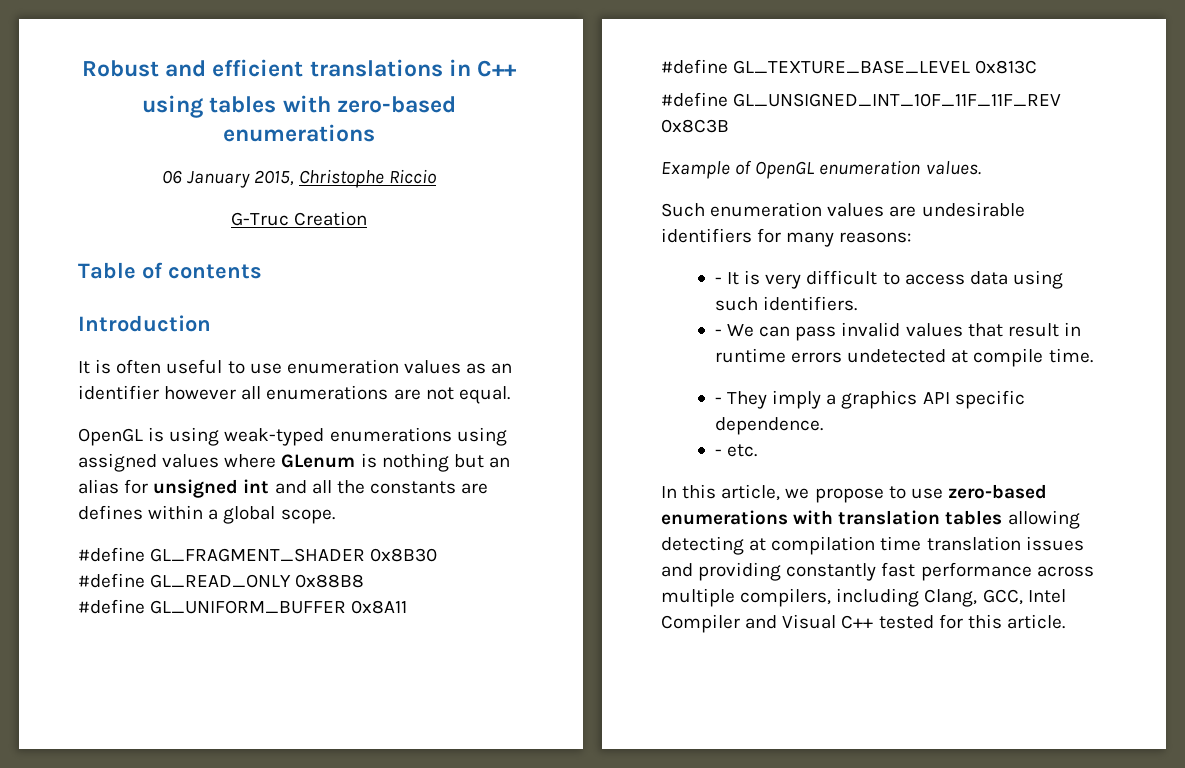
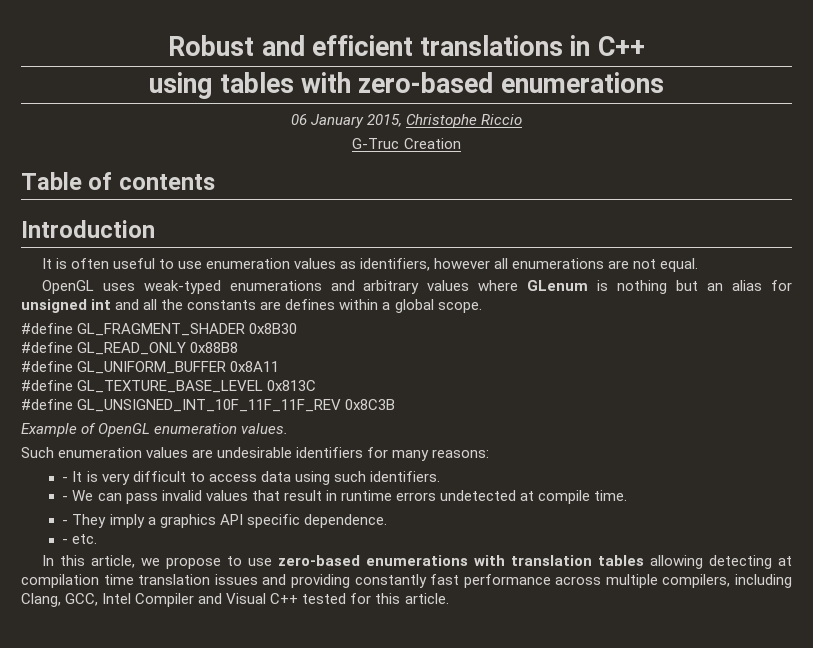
- It is often useful to use enumeration values as an identifier however all enumerations are not equal.
+ It is often useful to use enumeration values as identifiers, however all enumerations are not equal.
- OpenGL is using weak-typed enumerations using assigned values where GLenum is nothing but an alias for unsigned int and all the constants are defines within a global scope.
+ OpenGL uses weak-typed enumerations and arbitrary values where GLenum is nothing but an alias for unsigned int and all the constants are defines within a global scope.

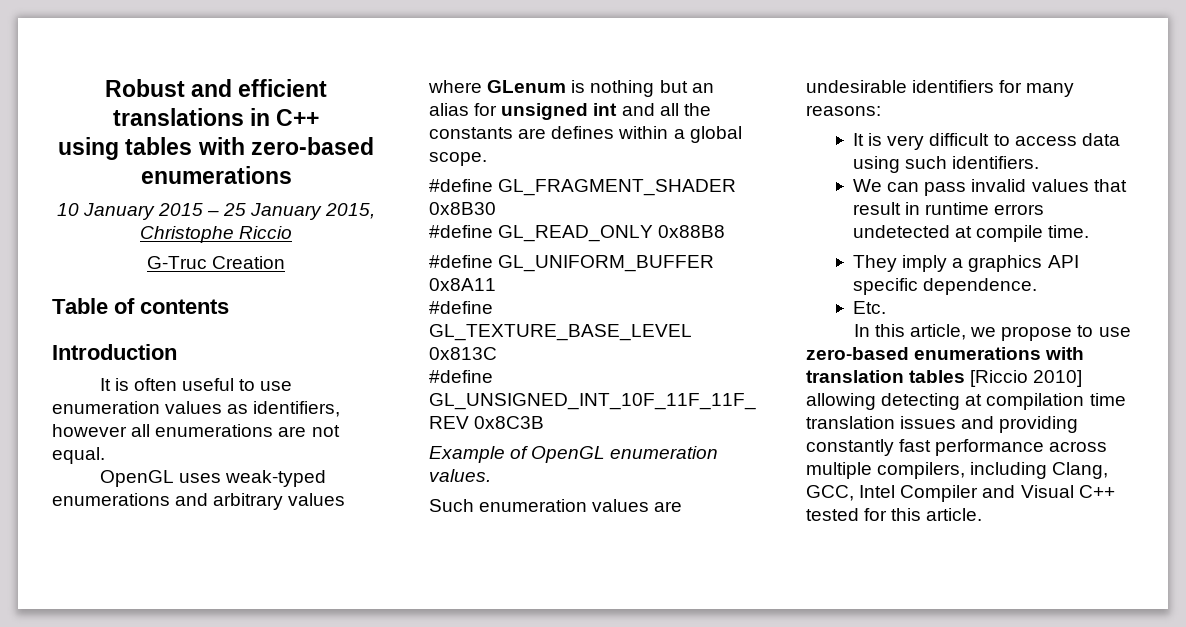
- 06 January 2015, Christophe Riccio
+ 10 January 2015 – 25 January 2015, Christophe Riccio
- - It is very difficult to access data using such identifiers.
+ It is very difficult to access data using such identifiers.
- - We can pass invalid values that result in runtime errors undetected at compile time.
+ We can pass invalid values that result in runtime errors undetected at compile time.
- - They imply a graphics API specific dependence.
+ They imply a graphics API specific dependence.
- - etc.
+ Etc.
- In this article, we propose to use zero-based enumerations with translation tables allowing detecting at compilation time translation issues and providing constantly fast performance across multiple compilers, including Clang, GCC, Intel Compiler and Visual C++ tested for this article.
+ In this article, we propose to use zero-based enumerations with translation tables [Riccio 2010] allowing detecting at compilation time translation issues and providing constantly fast performance across multiple compilers, including Clang, GCC, Intel Compiler and Visual C++ tested for this article.

